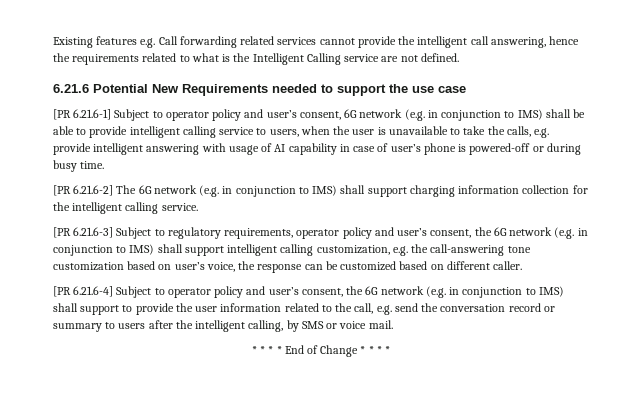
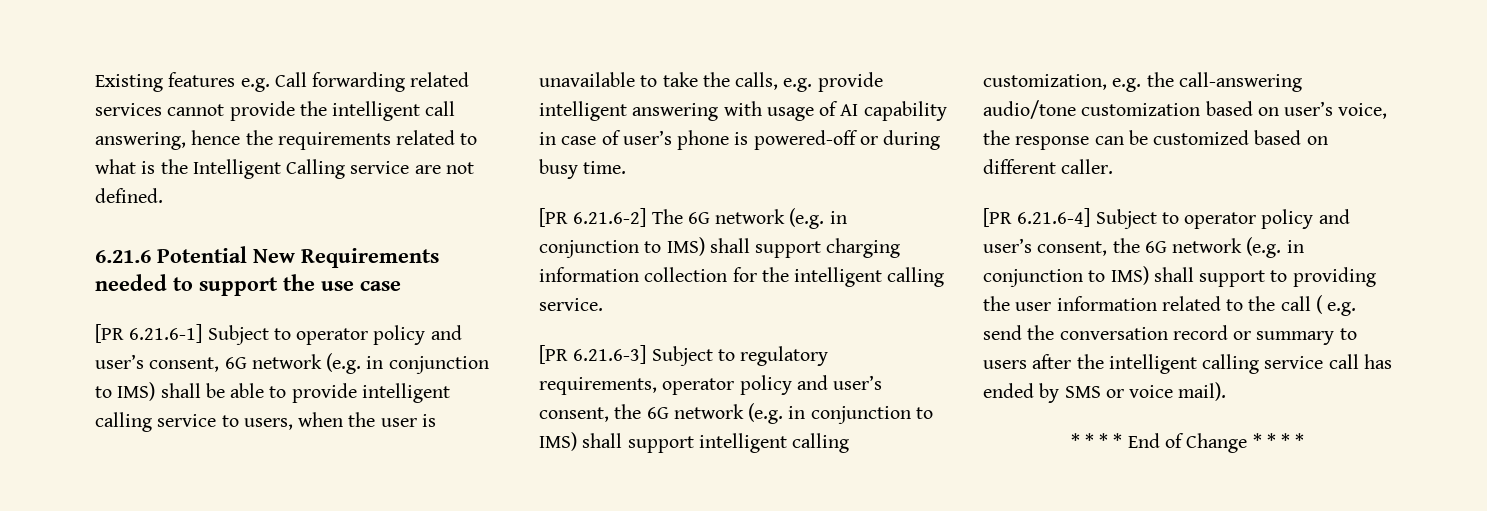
- [PR 6.21.6-3] Subject to regulatory requirements, operator policy and user’s consent, the 6G network (e.g. in conjunction to IMS) shall support intelligent calling customization, e.g. the call-answering tone customization based on user’s voice, the response can be customized based on different caller.
+ [PR 6.21.6-3] Subject to regulatory requirements, operator policy and user’s consent, the 6G network (e.g. in conjunction to IMS) shall support intelligent calling customization, e.g. the call-answering audio/tone customization based on user’s voice, the response can be customized based on different caller.
- [PR 6.21.6-4] Subject to operator policy and user’s consent, the 6G network (e.g. in conjunction to IMS) shall support to provide the user information related to the call, e.g. send the conversation record or summary to users after the intelligent calling, by SMS or voice mail.
+ [PR 6.21.6-4] Subject to operator policy and user’s consent, the 6G network (e.g. in conjunction to IMS) shall support to providing the user information related to the call ( e.g. send the conversation record or summary to users after the intelligent calling service call has ended by SMS or voice mail).

